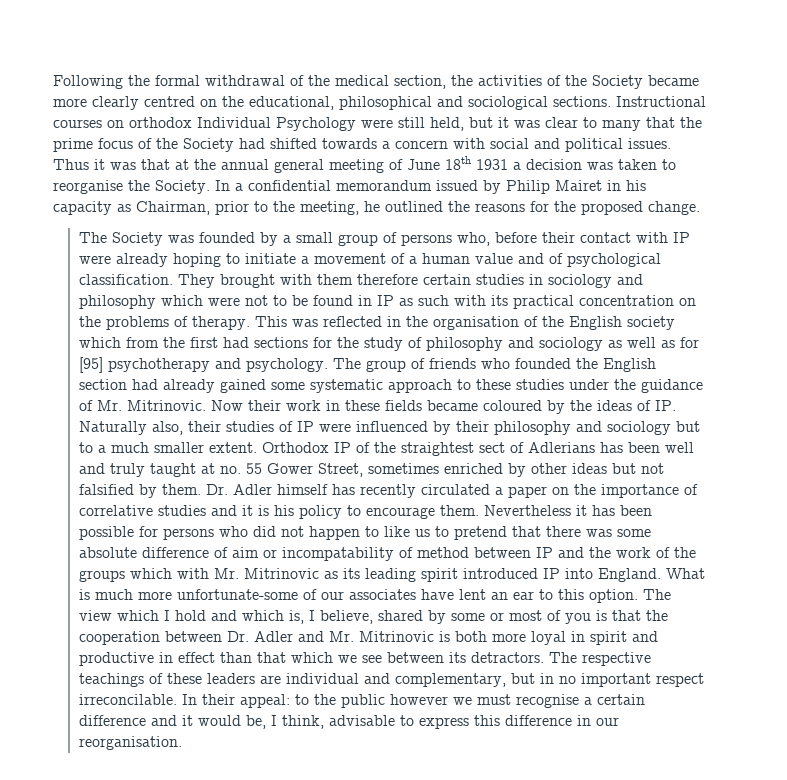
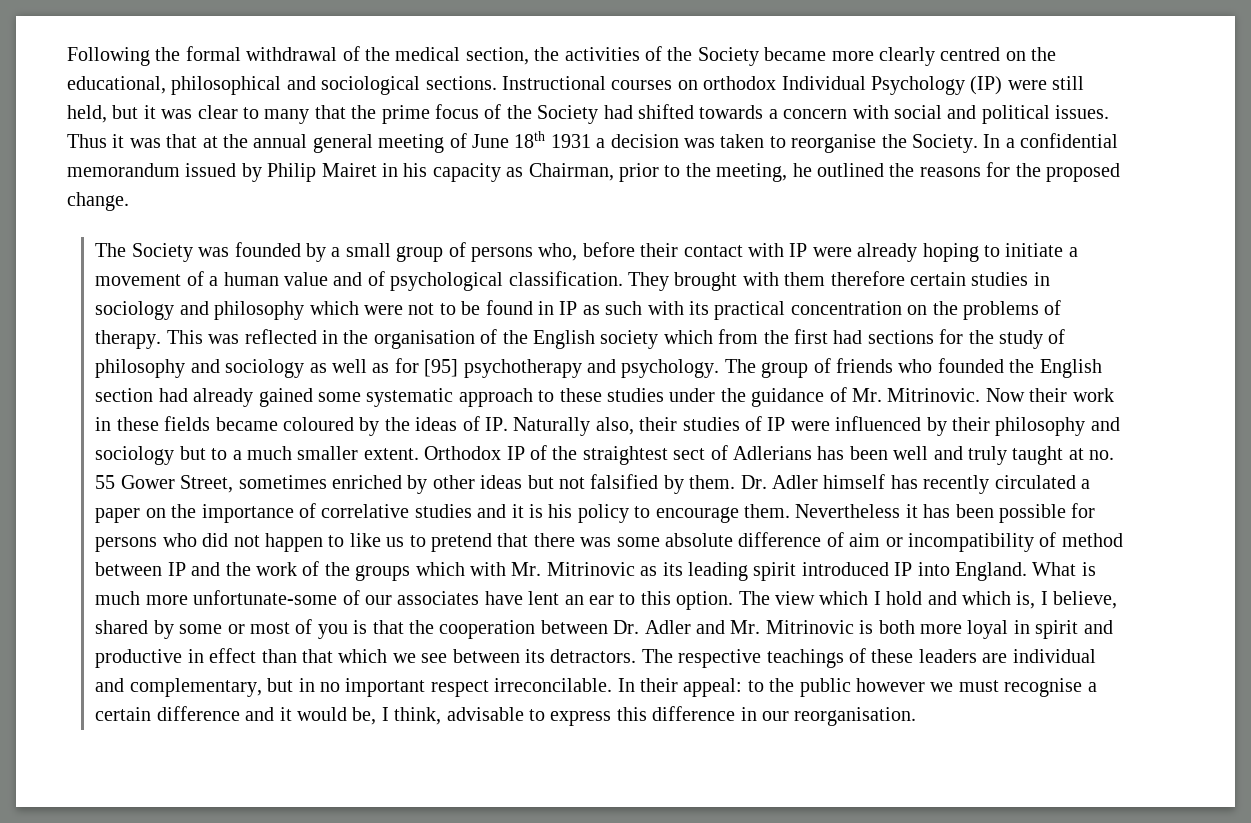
- Instructional courses on orthodox Individual Psychology were still held, but it was clear to many that the prime focus of the Society had shifted towards a concern with social and political issues.
+ Instructional courses on orthodox Individual Psychology (IP) were still held, but it was clear to many that the prime focus of the Society had shifted towards a concern with social and political issues.
- Nevertheless it has been possible for persons who did not happen to like us to pretend that there was some absolute difference of aim or incompatability of method between IP and the work of the groups which with Mr. Mitrinovic as its leading spirit introduced IP into England.
+ Nevertheless it has been possible for persons who did not happen to like us to pretend that there was some absolute difference of aim or incompatibility of method between IP and the work of the groups which with Mr. Mitrinovic as its leading spirit introduced IP into England.

